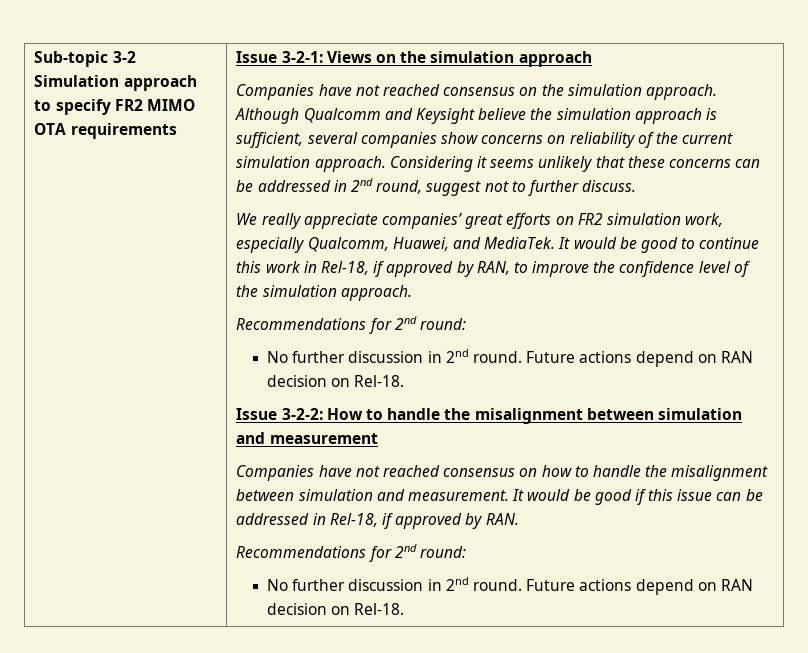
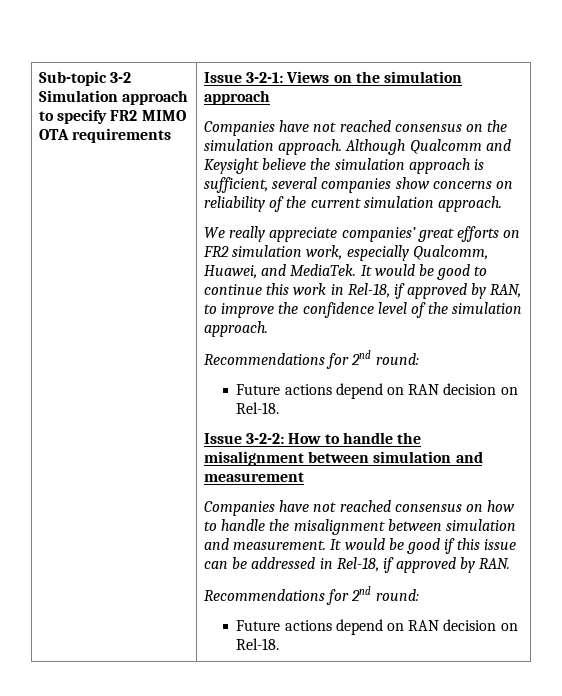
- Considering it seems unlikely that these concerns can be addressed in 2nd round, suggest not to further discuss.
  It would be good to continue this work in Rel-18, if approved by RAN, to improve the confidence level of the simulation approach.
  Recommendations for 2nd round:
- No further discussion in 2nd round. Future actions depend on RAN decision on Rel-18.
+ Future actions depend on RAN decision on Rel-18.
  It would be good if this issue can be addressed in Rel-18, if approved by RAN.
  Recommendations for 2nd round:
- No further discussion in 2nd round. Future actions depend on RAN decision on Rel-18.
+ Future actions depend on RAN decision on Rel-18.

